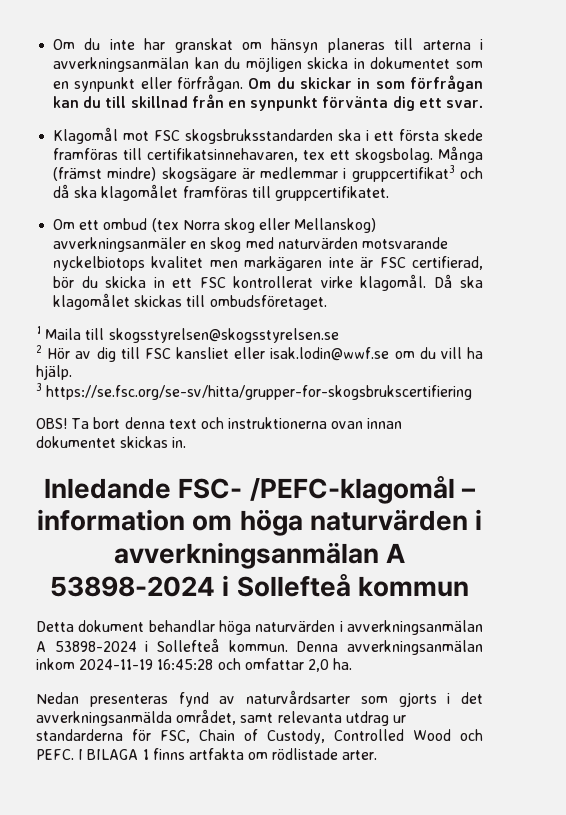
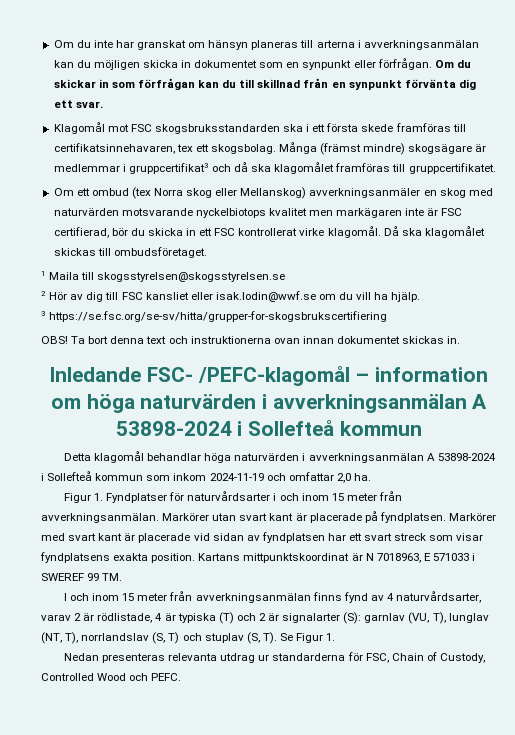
- Detta dokument behandlar höga naturvärden i avverkningsanmälan A 53898-2024 i Sollefteå kommun. Denna avverkningsanmälan inkom 2024-11-19 16:45:28 och omfattar 2,0 ha.
+ Detta klagomål behandlar höga naturvärden i avverkningsanmälan A 53898-2024 i Sollefteå kommun som inkom 2024-11-19 och omfattar 2,0 ha.
- Nedan presenteras fynd av naturvårdsarter som gjorts i det avverkningsanmälda området, samt relevanta utdrag ur standarderna för FSC, Chain of Custody, Controlled Wood och PEFC. I BILAGA 1 finns artfakta om rödlistade arter.
+ Figur 1. Fyndplatser för naturvårdsarter i och inom 15 meter från avverkningsanmälan. Markörer utan svart kant är placerade på fyndplatsen. Markörer med svart kant är placerade vid sidan av fyndplatsen har ett svart streck som visar fyndplatsens exakta position. Kartans mittpunktskoordinat är N 7018963, E 571033 i SWEREF 99 TM.
+ I och inom 15 meter från avverkningsanmälan finns fynd av 4 naturvårdsarter, varav 2 är rödlistade, 4 är typiska (T) och 2 är signalarter (S): garnlav (VU, T), lunglav (NT, T), norrlandslav (S, T) och stuplav (S, T). Se Figur 1.
+ Nedan presenteras relevanta utdrag ur standarderna för FSC, Chain of Custody, Controlled Wood och PEFC.

